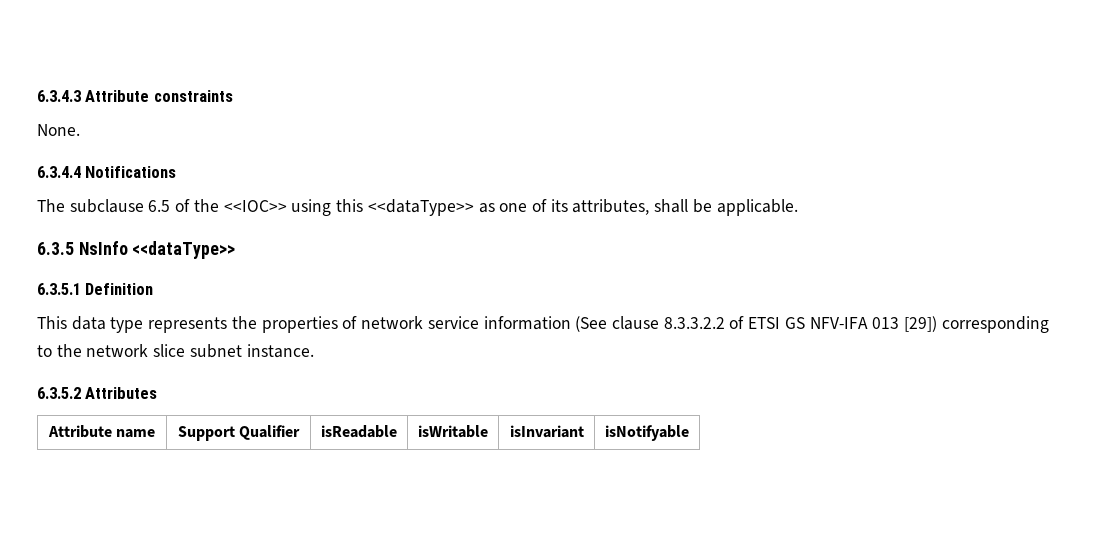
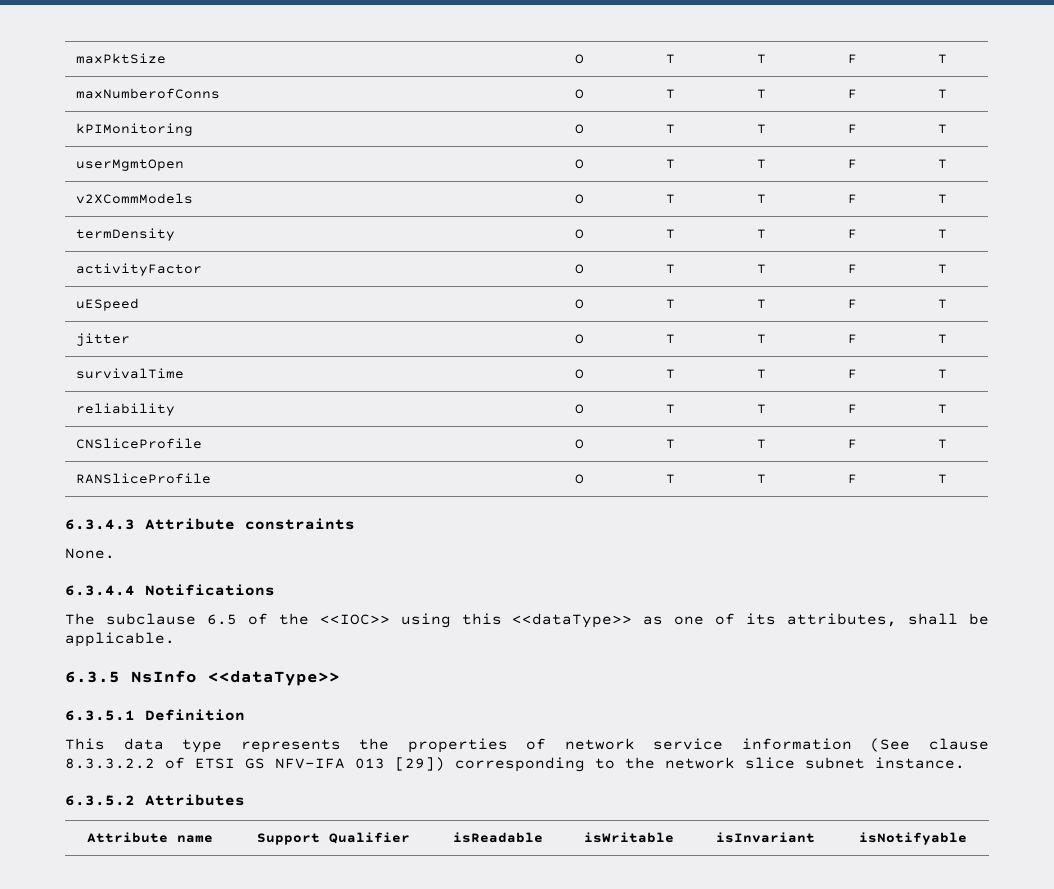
+ maxPktSize | O | T | T | F | T
+ maxNumberofConns | O | T | T | F | T
+ kPIMonitoring | O | T | T | F | T
+ userMgmtOpen | O | T | T | F | T
+ v2XCommModels | O | T | T | F | T
+ termDensity | O | T | T | F | T
+ activityFactor | O | T | T | F | T
+ uESpeed | O | T | T | F | T
+ jitter | O | T | T | F | T
+ survivalTime | O | T | T | F | T
+ reliability | O | T | T | F | T
+ CNSliceProfile | O | T | T | F | T
+ RANSliceProfile | O | T | T | F | T

